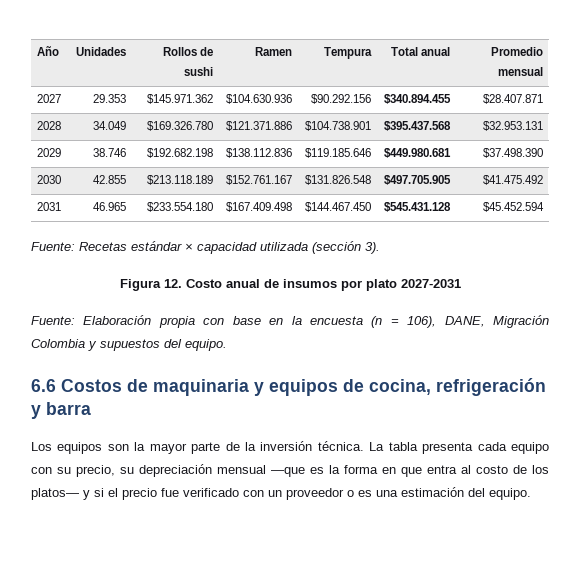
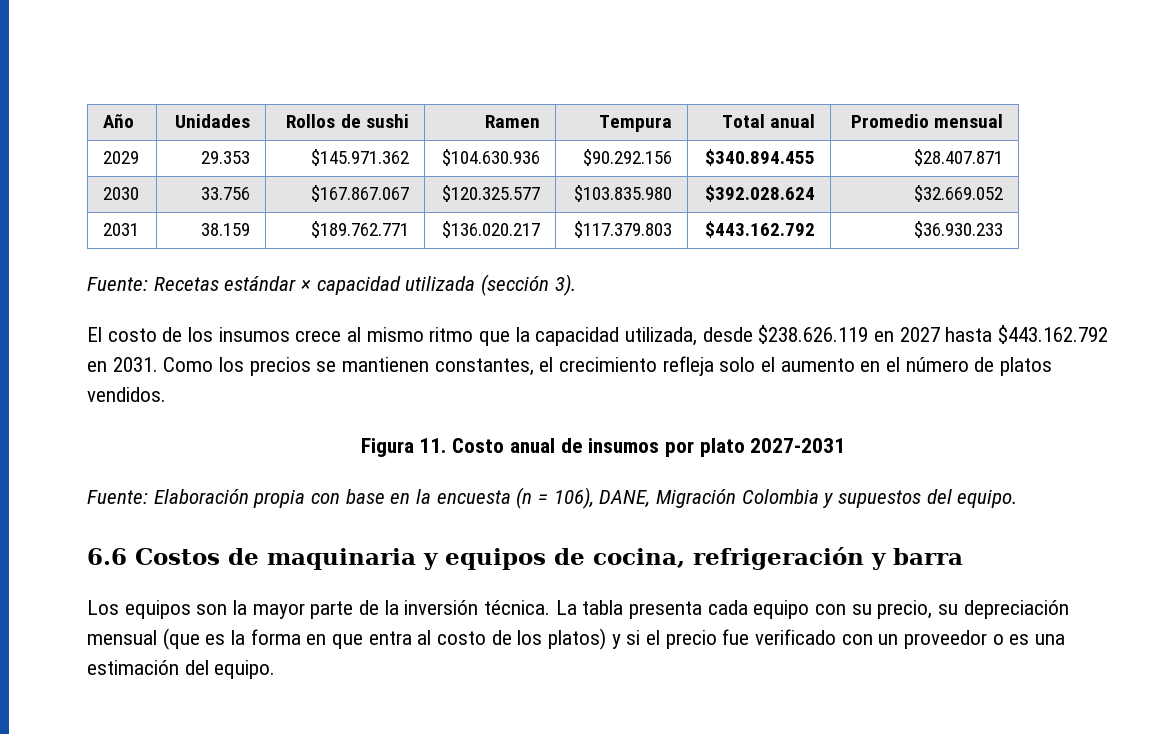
- 2027 | 29.353 | $145.971.362 | $104.630.936 | $90.292.156 | $340.894.455 | $28.407.871
+ 2029 | 29.353 | $145.971.362 | $104.630.936 | $90.292.156 | $340.894.455 | $28.407.871
- 2028 | 34.049 | $169.326.780 | $121.371.886 | $104.738.901 | $395.437.568 | $32.953.131
- 2029 | 38.746 | $192.682.198 | $138.112.836 | $119.185.646 | $449.980.681 | $37.498.390
- 2030 | 42.855 | $213.118.189 | $152.761.167 | $131.826.548 | $497.705.905 | $41.475.492
- 2031 | 46.965 | $233.554.180 | $167.409.498 | $144.467.450 | $545.431.128 | $45.452.594
+ 2030 | 33.756 | $167.867.067 | $120.325.577 | $103.835.980 | $392.028.624 | $32.669.052
+ 2031 | 38.159 | $189.762.771 | $136.020.217 | $117.379.803 | $443.162.792 | $36.930.233
+ El costo de los insumos crece al mismo ritmo que la capacidad utilizada, desde $238.626.119 en 2027 hasta $443.162.792 en 2031. Como los precios se mantienen constantes, el crecimiento refleja solo el aumento en el número de platos vendidos.
- Figura 12. Costo anual de insumos por plato 2027-2031
+ Figura 11. Costo anual de insumos por plato 2027-2031
- La tabla presenta cada equipo con su precio, su depreciación mensual —que es la forma en que entra al costo de los platos— y si el precio fue verificado con un proveedor o es una estimación del equipo.
+ La tabla presenta cada equipo con su precio, su depreciación mensual (que es la forma en que entra al costo de los platos) y si el precio fue verificado con un proveedor o es una estimación del equipo.

